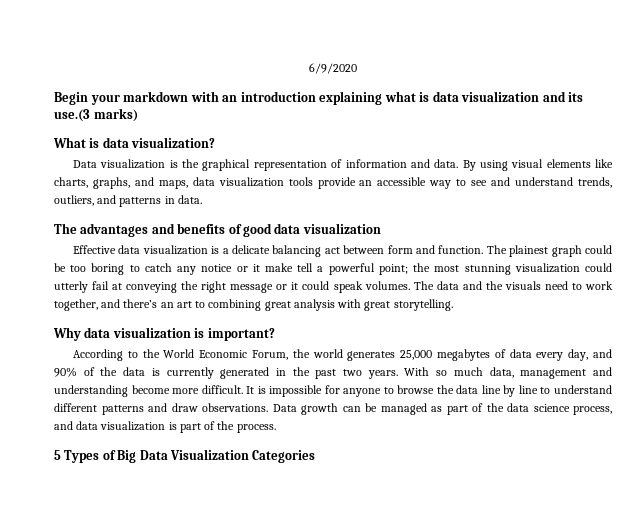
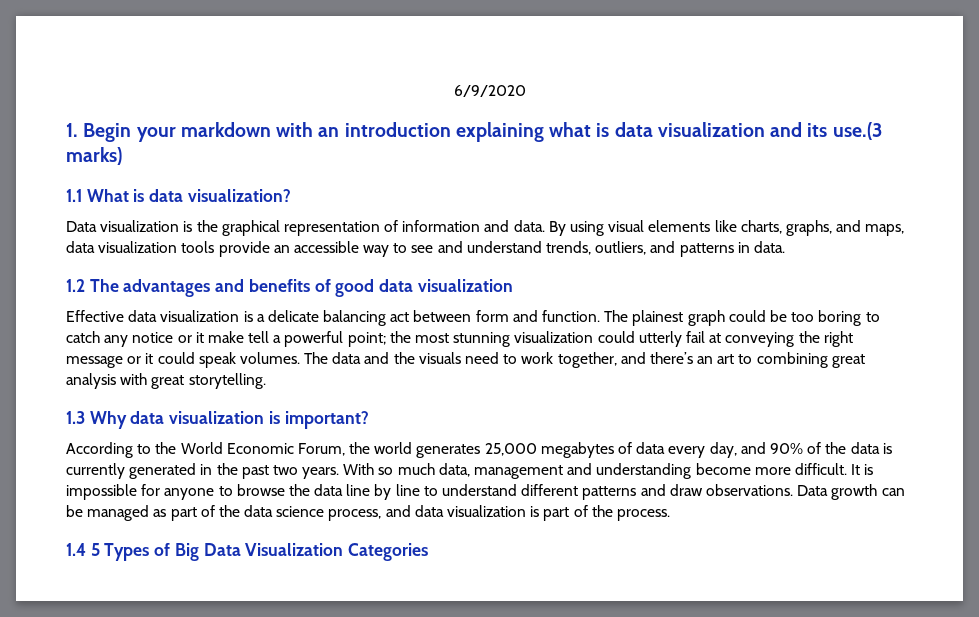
- Begin your markdown with an introduction explaining what is data visualization and its use.(3 marks)
+ 1. Begin your markdown with an introduction explaining what is data visualization and its use.(3 marks)
- What is data visualization?
+ 1.1 What is data visualization?
- The advantages and benefits of good data visualization
+ 1.2 The advantages and benefits of good data visualization
- Why data visualization is important?
+ 1.3 Why data visualization is important?
- 5 Types of Big Data Visualization Categories
+ 1.4 5 Types of Big Data Visualization Categories

